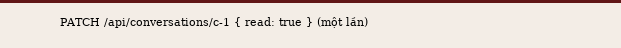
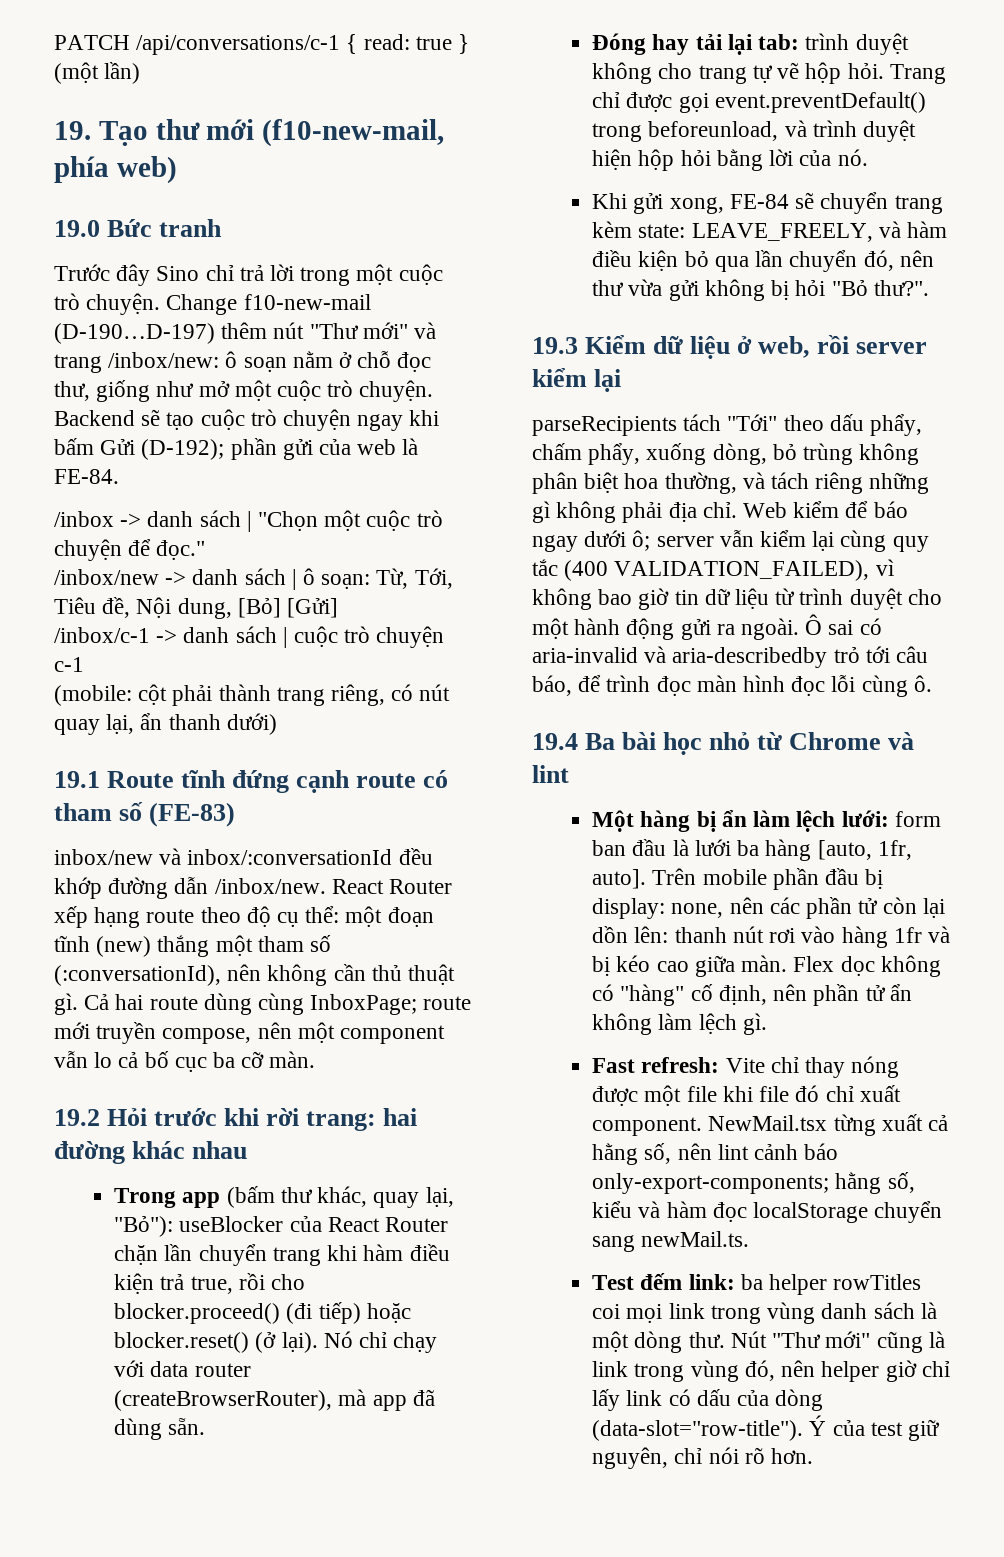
+ 19. Tạo thư mới (f10-new-mail, phía web)
+ 19.0 Bức tranh
+ Trước đây Sino chỉ trả lời trong một cuộc trò chuyện. Change f10-new-mail (D-190…D-197) thêm nút "Thư mới" và trang /inbox/new: ô soạn nằm ở chỗ đọc thư, giống như mở một cuộc trò chuyện. Backend sẽ tạo cuộc trò chuyện ngay khi bấm Gửi (D-192); phần gửi của web là FE-84.
+ /inbox -> danh sách | "Chọn một cuộc trò chuyện để đọc."
+ /inbox/new -> danh sách | ô soạn: Từ, Tới, Tiêu đề, Nội dung, [Bỏ] [Gửi]
+ /inbox/c-1 -> danh sách | cuộc trò chuyện c-1
+ (mobile: cột phải thành trang riêng, có nút quay lại, ẩn thanh dưới)
+ 19.1 Route tĩnh đứng cạnh route có tham số (FE-83)
+ inbox/new và inbox/:conversationId đều khớp đường dẫn /inbox/new. React Router xếp hạng route theo độ cụ thể: một đoạn tĩnh (new) thắng một tham số (:conversationId), nên không cần thủ thuật gì. Cả hai route dùng cùng InboxPage; route mới truyền compose, nên một component vẫn lo cả bố cục ba cỡ màn.
+ 19.2 Hỏi trước khi rời trang: hai đường khác nhau
+ Trong app (bấm thư khác, quay lại, "Bỏ"): useBlocker của React Router chặn lần chuyển trang khi hàm điều kiện trả true, rồi cho blocker.proceed() (đi tiếp) hoặc blocker.reset() (ở lại). Nó chỉ chạy với data router (createBrowserRouter), mà app đã dùng sẵn.
+ Đóng hay tải lại tab: trình duyệt không cho trang tự vẽ hộp hỏi. Trang chỉ được gọi event.preventDefault() trong beforeunload, và trình duyệt hiện hộp hỏi bằng lời của nó.
+ Khi gửi xong, FE-84 sẽ chuyển trang kèm state: LEAVE_FREELY, và hàm điều kiện bỏ qua lần chuyển đó, nên thư vừa gửi không bị hỏi "Bỏ thư?".
+ 19.3 Kiểm dữ liệu ở web, rồi server kiểm lại
+ parseRecipients tách "Tới" theo dấu phẩy, chấm phẩy, xuống dòng, bỏ trùng không phân biệt hoa thường, và tách riêng những gì không phải địa chỉ. Web kiểm để báo ngay dưới ô; server vẫn kiểm lại cùng quy tắc (400 VALIDATION_FAILED), vì không bao giờ tin dữ liệu từ trình duyệt cho một hành động gửi ra ngoài. Ô sai có aria-invalid và aria-describedby trỏ tới câu báo, để trình đọc màn hình đọc lỗi cùng ô.
+ 19.4 Ba bài học nhỏ từ Chrome và lint
+ Một hàng bị ẩn làm lệch lưới: form ban đầu là lưới ba hàng [auto, 1fr, auto]. Trên mobile phần đầu bị display: none, nên các phần tử còn lại dồn lên: thanh nút rơi vào hàng 1fr và bị kéo cao giữa màn. Flex dọc không có "hàng" cố định, nên phần tử ẩn không làm lệch gì.
+ Fast refresh: Vite chỉ thay nóng được một file khi file đó chỉ xuất component. NewMail.tsx từng xuất cả hằng số, nên lint cảnh báo only-export-components; hằng số, kiểu và hàm đọc localStorage chuyển sang newMail.ts.
+ Test đếm link: ba helper rowTitles coi mọi link trong vùng danh sách là một dòng thư. Nút "Thư mới" cũng là link trong vùng đó, nên helper giờ chỉ lấy link có dấu của dòng (data-slot="row-title"). Ý của test giữ nguyên, chỉ nói rõ hơn.

